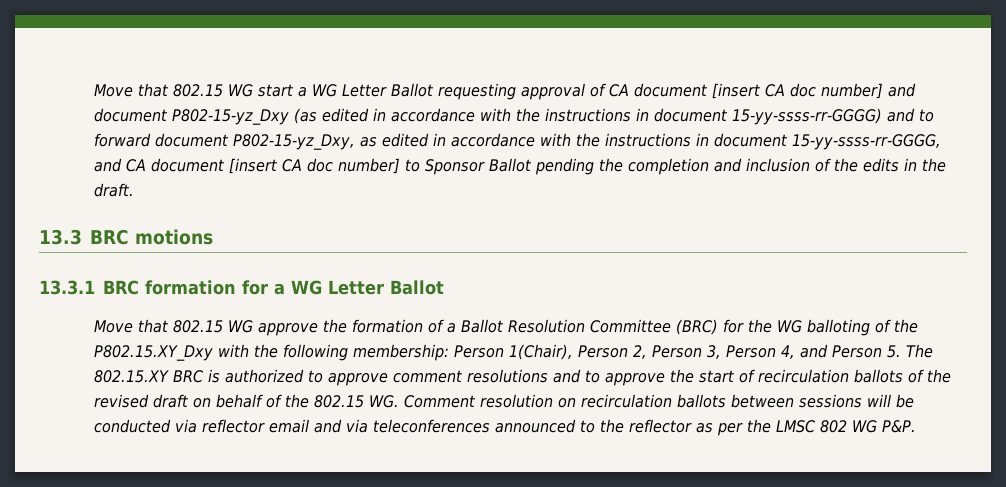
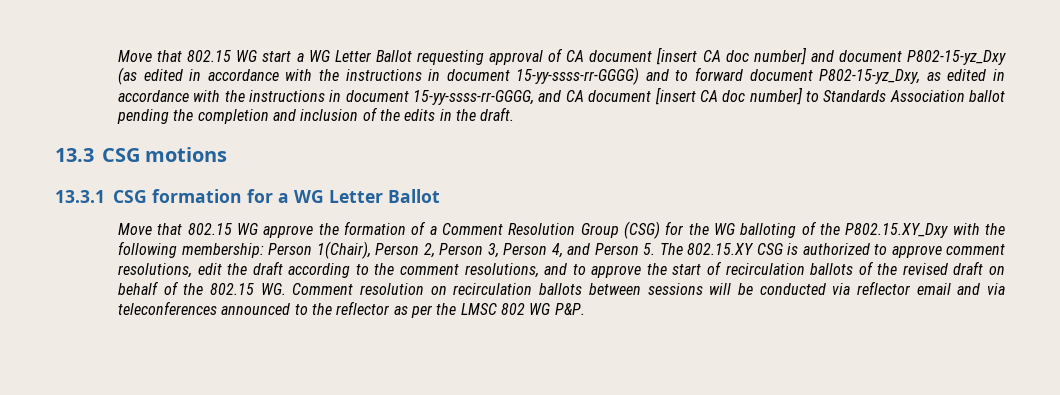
- Move that 802.15 WG start a WG Letter Ballot requesting approval of CA document [insert CA doc number] and document P802-15-yz_Dxy (as edited in accordance with the instructions in document 15-yy-ssss-rr-GGGG) and to forward document P802-15-yz_Dxy, as edited in accordance with the instructions in document 15-yy-ssss-rr-GGGG, and CA document [insert CA doc number] to Sponsor Ballot pending the completion and inclusion of the edits in the draft.
+ Move that 802.15 WG start a WG Letter Ballot requesting approval of CA document [insert CA doc number] and document P802-15-yz_Dxy (as edited in accordance with the instructions in document 15-yy-ssss-rr-GGGG) and to forward document P802-15-yz_Dxy, as edited in accordance with the instructions in document 15-yy-ssss-rr-GGGG, and CA document [insert CA doc number] to Standards Association ballot pending the completion and inclusion of the edits in the draft.
- 13.3 BRC motions
+ 13.3 CSG motions
- 13.3.1 BRC formation for a WG Letter Ballot
+ 13.3.1 CSG formation for a WG Letter Ballot
- Move that 802.15 WG approve the formation of a Ballot Resolution Committee (BRC) for the WG balloting of the P802.15.XY_Dxy with the following membership:
+ Move that 802.15 WG approve the formation of a Comment Resolution Group (CSG) for the WG balloting of the P802.15.XY_Dxy with the following membership:
- Person 1(Chair), Person 2, Person 3, Person 4, and Person 5. The 802.15.XY BRC is authorized to approve comment resolutions and to approve the start of recirculation ballots of the revised draft on behalf of the 802.15 WG. Comment resolution on recirculation ballots between sessions will be conducted via reflector email and via teleconferences announced to the reflector as per the LMSC 802 WG P&P.
+ Person 1(Chair), Person 2, Person 3, Person 4, and Person 5. The 802.15.XY CSG is authorized to approve comment resolutions, edit the draft according to the comment resolutions, and to approve the start of recirculation ballots of the revised draft on behalf of the 802.15 WG. Comment resolution on recirculation ballots between sessions will be conducted via reflector email and via teleconferences announced to the reflector as per the LMSC 802 WG P&P.

